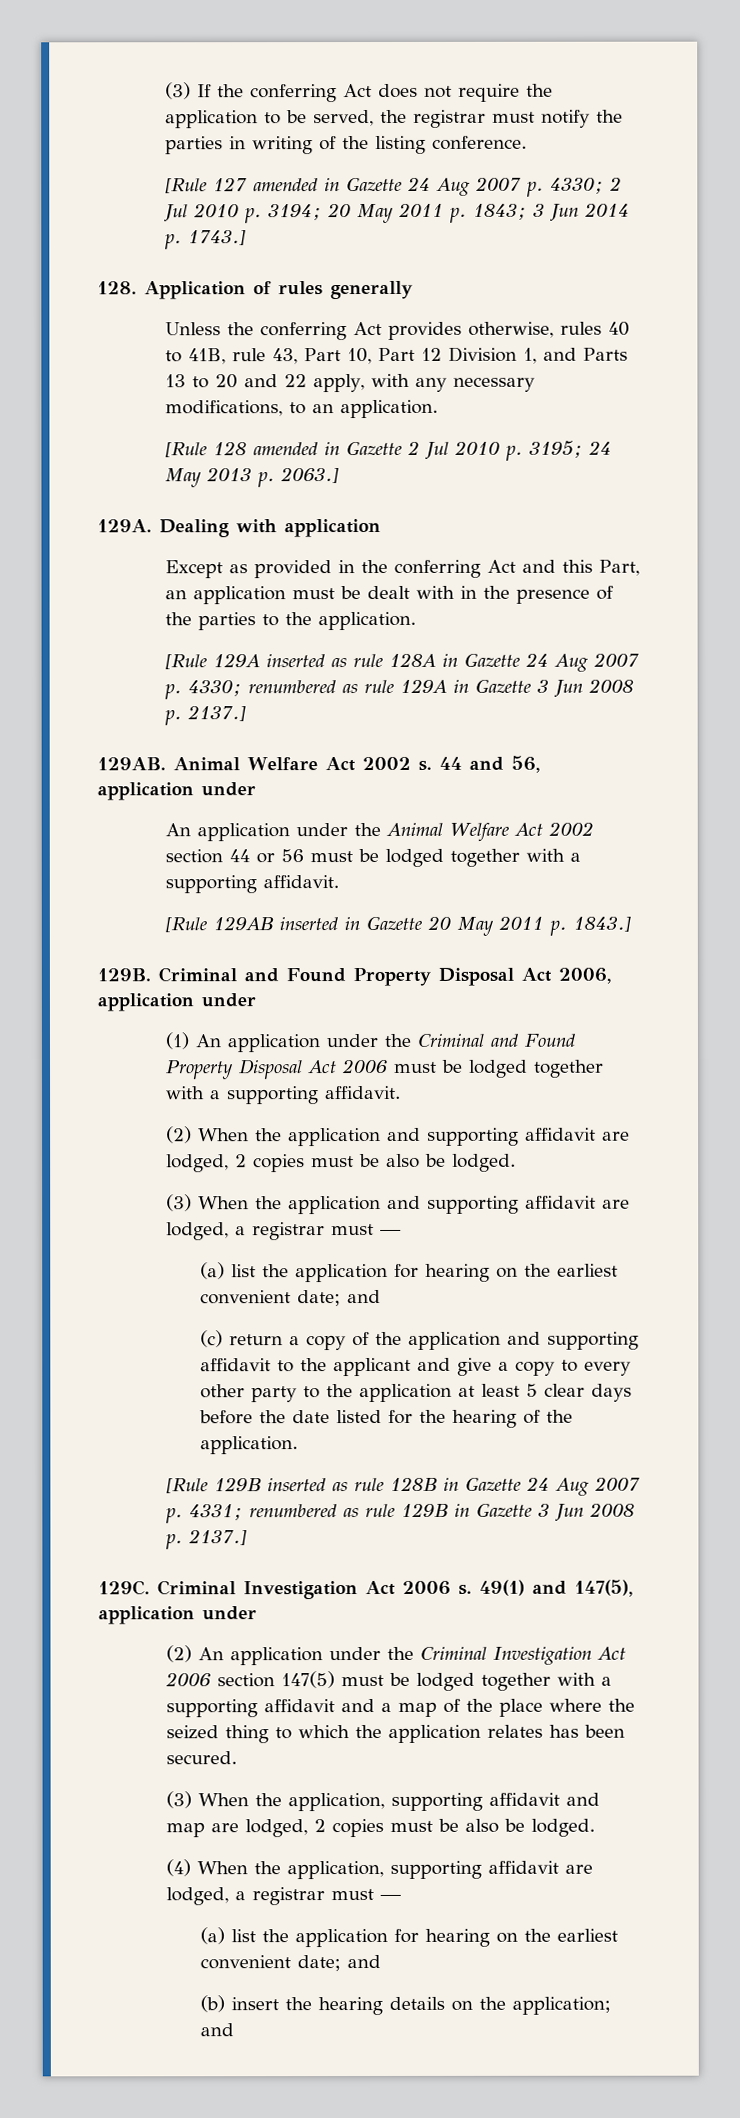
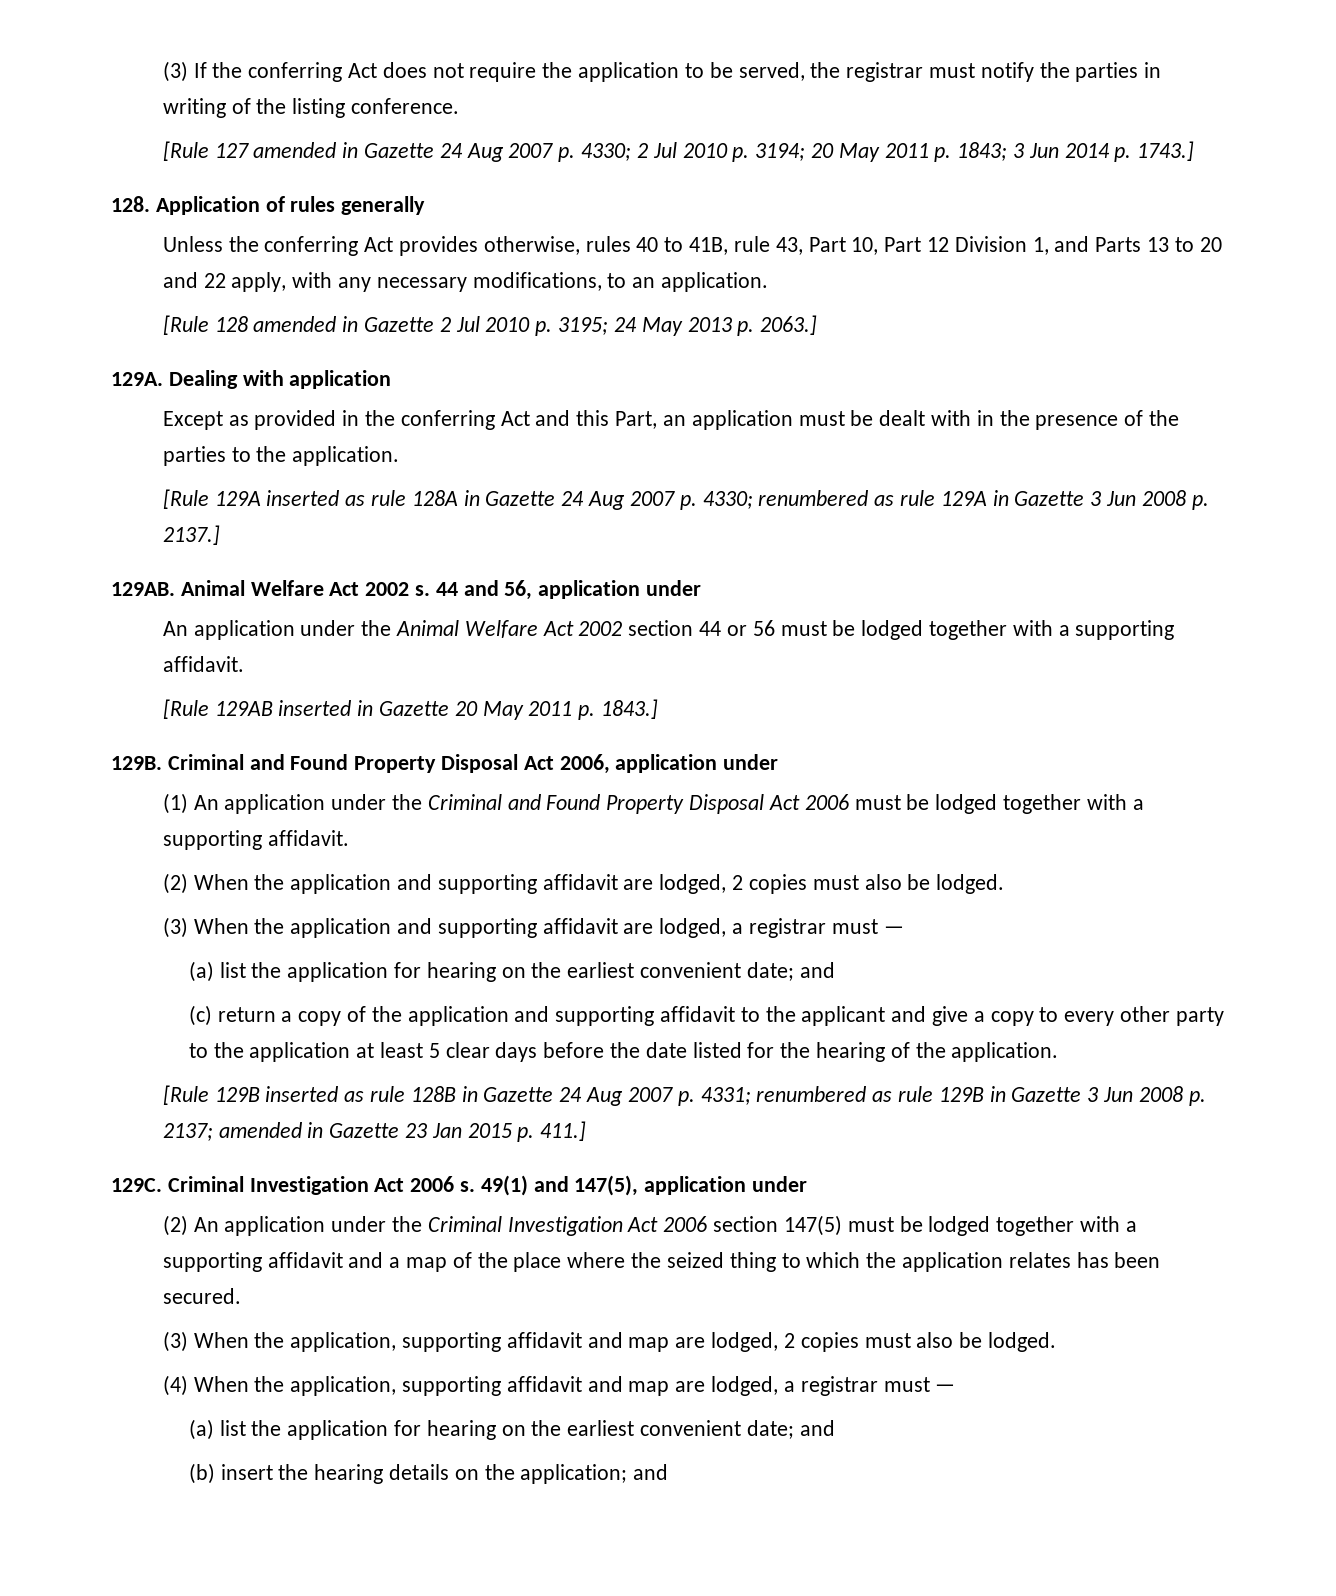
- (2) When the application and supporting affidavit are lodged, 2 copies must be also be lodged.
+ (2) When the application and supporting affidavit are lodged, 2 copies must also be lodged.
- [Rule 129B inserted as rule 128B in Gazette 24 Aug 2007 p. 4331; renumbered as rule 129B in Gazette 3 Jun 2008 p. 2137.]
+ [Rule 129B inserted as rule 128B in Gazette 24 Aug 2007 p. 4331; renumbered as rule 129B in Gazette 3 Jun 2008 p. 2137; amended in Gazette 23 Jan 2015 p. 411.]
- (3) When the application, supporting affidavit and map are lodged, 2 copies must be also be lodged.
+ (3) When the application, supporting affidavit and map are lodged, 2 copies must also be lodged.
- (4) When the application, supporting affidavit are lodged, a registrar must —
+ (4) When the application, supporting affidavit and map are lodged, a registrar must —

